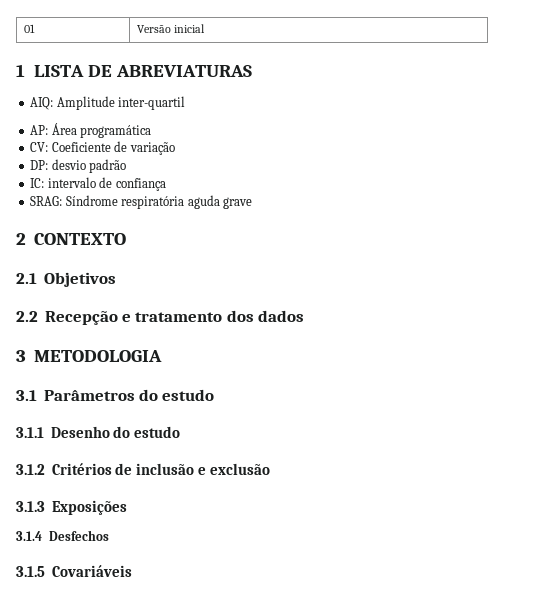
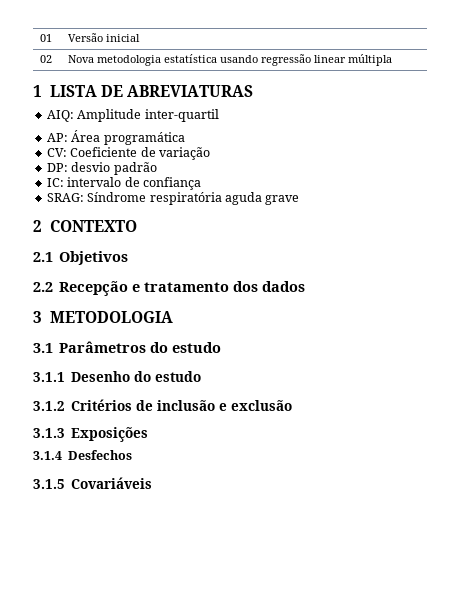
+ 02 | Nova metodologia estatística usando regressão linear múltipla

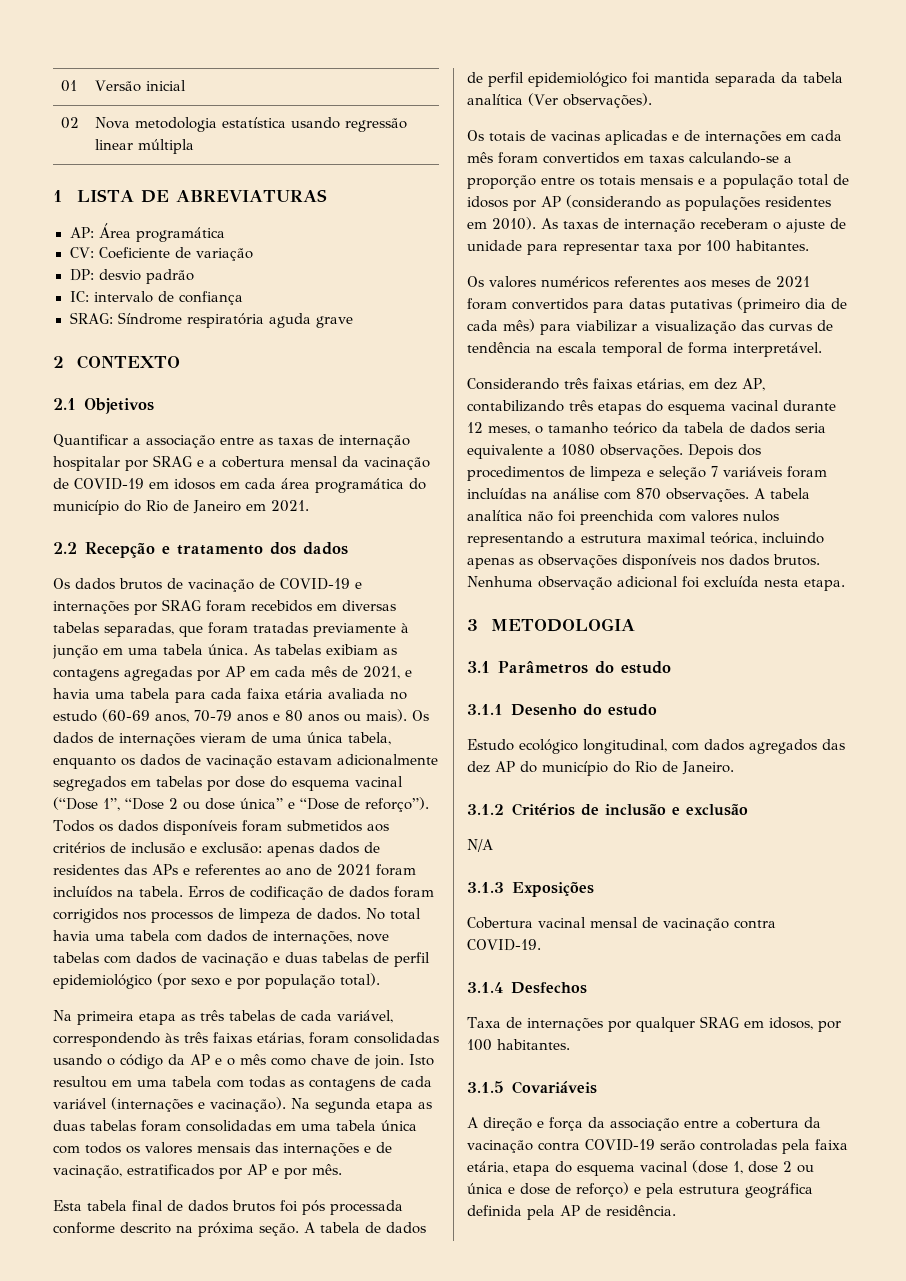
- AIQ: Amplitude inter-quartil
+ Quantificar a associação entre as taxas de internação hospitalar por SRAG e a cobertura mensal da vacinação de COVID-19 em idosos em cada área programática do município do Rio de Janeiro em 2021.
+ Os dados brutos de vacinação de COVID-19 e internações por SRAG foram recebidos em diversas tabelas separadas, que foram tratadas previamente à junção em uma tabela única. As tabelas exibiam as contagens agregadas por AP em cada mês de 2021, e havia uma tabela para cada faixa etária avaliada no estudo (60-69 anos, 70-79 anos e 80 anos ou mais). Os dados de internações vieram de uma única tabela, enquanto os dados de vacinação estavam adicionalmente segregados em tabelas por dose do esquema vacinal (“Dose 1”, “Dose 2 ou dose única” e “Dose de reforço”). Todos os dados disponíveis foram submetidos aos critérios de inclusão e exclusão: apenas dados de residentes das APs e referentes ao ano de 2021 foram incluídos na tabela. Erros de codificação de dados foram corrigidos nos processos de limpeza de dados. No total havia uma tabela com dados de internações, nove tabelas com dados de vacinação e duas tabelas de perfil epidemiológico (por sexo e por população total).
+ Na primeira etapa as três tabelas de cada variável, correspondendo às três faixas etárias, foram consolidadas usando o código da AP e o mês como chave de join. Isto resultou em uma tabela com todas as contagens de cada variável (internações e vacinação). Na segunda etapa as duas tabelas foram consolidadas em uma tabela única com todos os valores mensais das internações e de vacinação, estratificados por AP e por mês.
+ Esta tabela final de dados brutos foi pós processada conforme descrito na próxima seção. A tabela de dados de perfil epidemiológico foi mantida separada da tabela analítica (Ver observações).
+ Os totais de vacinas aplicadas e de internações em cada mês foram convertidos em taxas calculando-se a proporção entre os totais mensais e a população total de idosos por AP (considerando as populações residentes em 2010). As taxas de internação receberam o ajuste de unidade para representar taxa por 100 habitantes.
+ Os valores numéricos referentes aos meses de 2021 foram convertidos para datas putativas (primeiro dia de cada mês) para viabilizar a visualização das curvas de tendência na escala temporal de forma interpretável.
+ Considerando três faixas etárias, em dez AP, contabilizando três etapas do esquema vacinal durante 12 meses, o tamanho teórico da tabela de dados seria equivalente a 1080 observações. Depois dos procedimentos de limpeza e seleção 7 variáveis foram incluídas na análise com 870 observações. A tabela analítica não foi preenchida com valores nulos representando a estrutura maximal teórica, incluindo apenas as observações disponíveis nos dados brutos. Nenhuma observação adicional foi excluída nesta etapa.
+ Estudo ecológico longitudinal, com dados agregados das dez AP do município do Rio de Janeiro.
+ N/A
+ Cobertura vacinal mensal de vacinação contra COVID-19.
  3.1.4 Desfechos
+ Taxa de internações por qualquer SRAG em idosos, por 100 habitantes.
  3.1.5 Covariáveis
+ A direção e força da associação entre a cobertura da vacinação contra COVID-19 serão controladas pela faixa etária, etapa do esquema vacinal (dose 1, dose 2 ou única e dose de reforço) e pela estrutura geográfica definida pela AP de residência.

